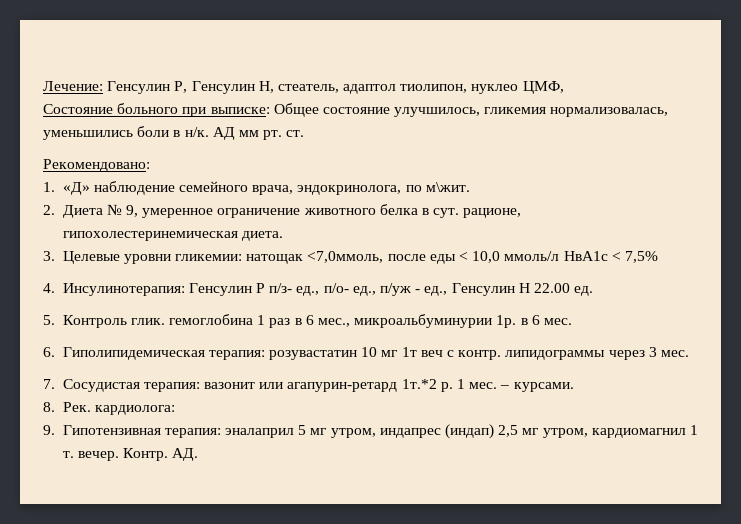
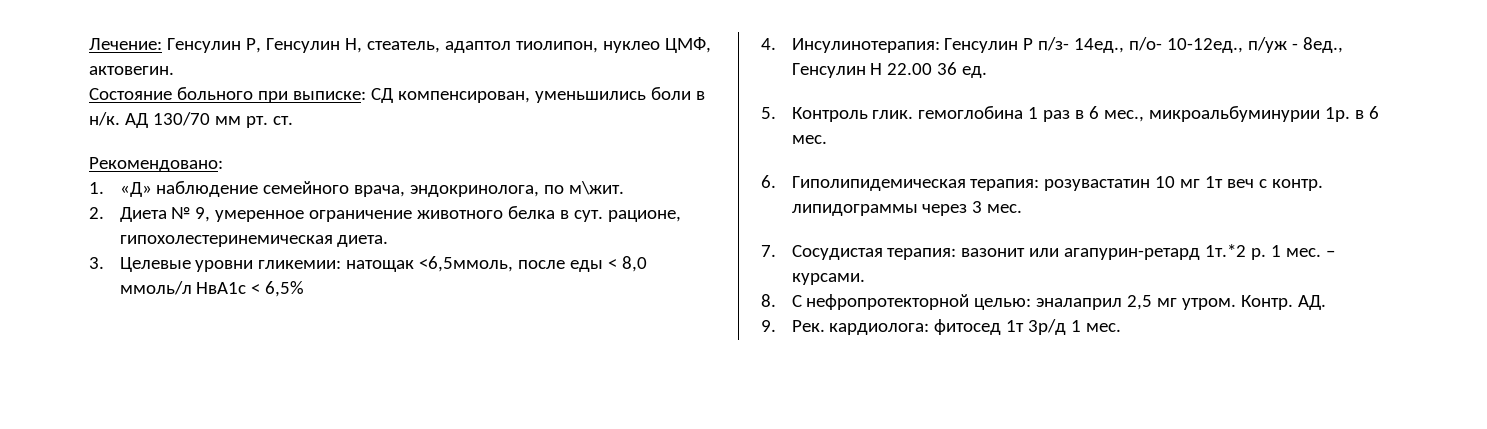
- Лечение: Генсулин Р, Генсулин Н, стеатель, адаптол тиолипон, нуклео ЦМФ,
+ Лечение: Генсулин Р, Генсулин Н, стеатель, адаптол тиолипон, нуклео ЦМФ, актовегин.
- Состояние больного при выписке: Общее состояние улучшилось, гликемия нормализовалась, уменьшились боли в н/к.
+ Состояние больного при выписке: СД компенсирован, уменьшились боли в н/к.
- АД мм рт. ст.
+ АД 130/70 мм рт. ст.
- 3. Целевые уровни гликемии: натощак <7,0ммоль, после еды < 10,0 ммоль/л НвА1с < 7,5%
+ 3. Целевые уровни гликемии: натощак <6,5ммоль, после еды < 8,0 ммоль/л НвА1с < 6,5%
- 4. Инсулинотерапия: Генсулин Р п/з- ед., п/о- ед., п/уж - ед., Генсулин Н 22.00 ед.
+ 4. Инсулинотерапия: Генсулин Р п/з- 14ед., п/о- 10-12ед., п/уж - 8ед., Генсулин Н 22.00 36 ед.
- 8. Рек. кардиолога:
- 9. Гипотензивная терапия: эналаприл 5 мг утром, индапрес (индап) 2,5 мг утром, кардиомагнил 1 т. вечер. Контр. АД.
+ 8. С нефропротекторной целью: эналаприл 2,5 мг утром. Контр. АД.
+ 9. Рек. кардиолога: фитосед 1т 3р/д 1 мес.

